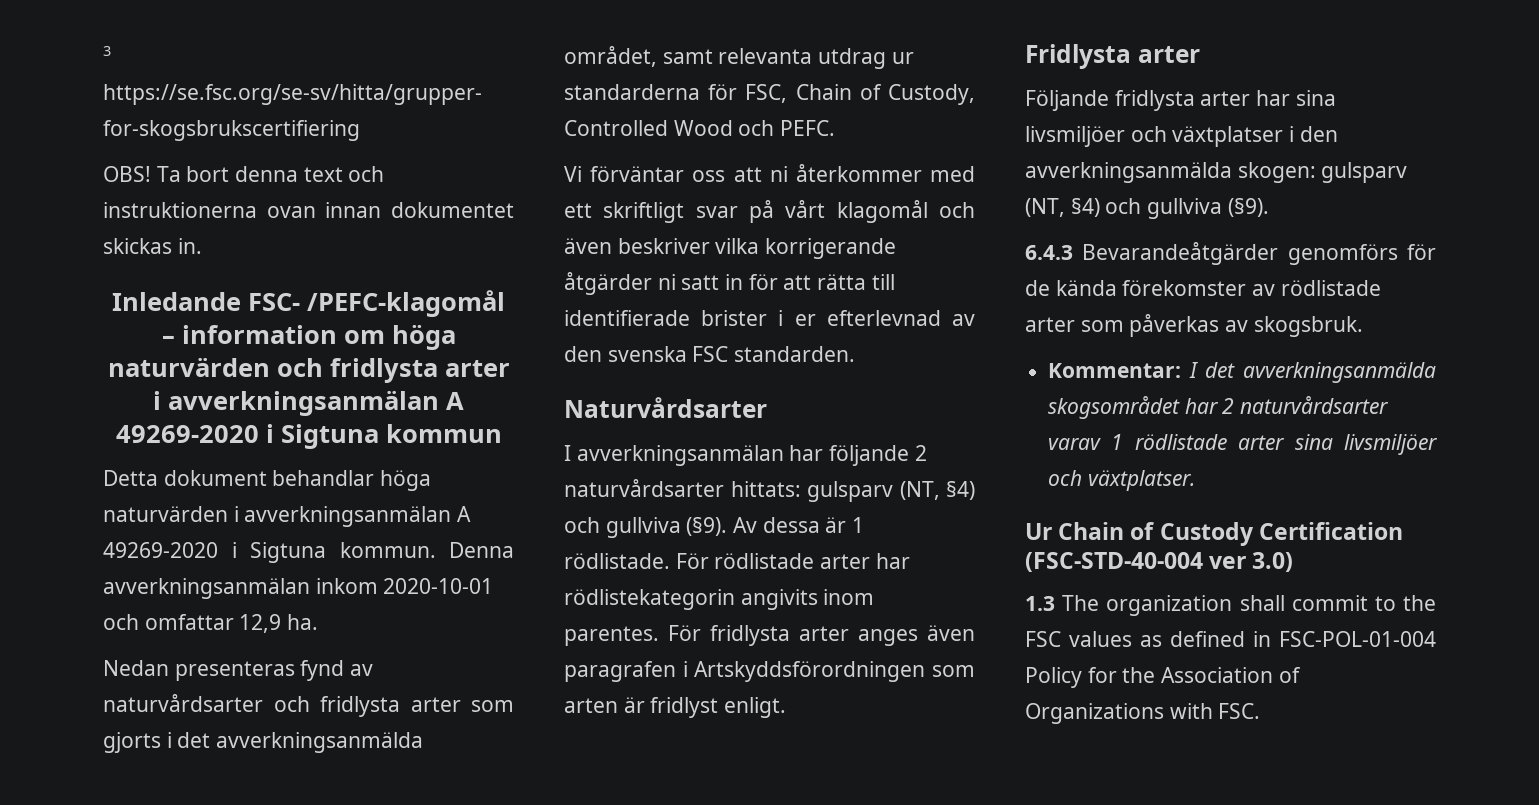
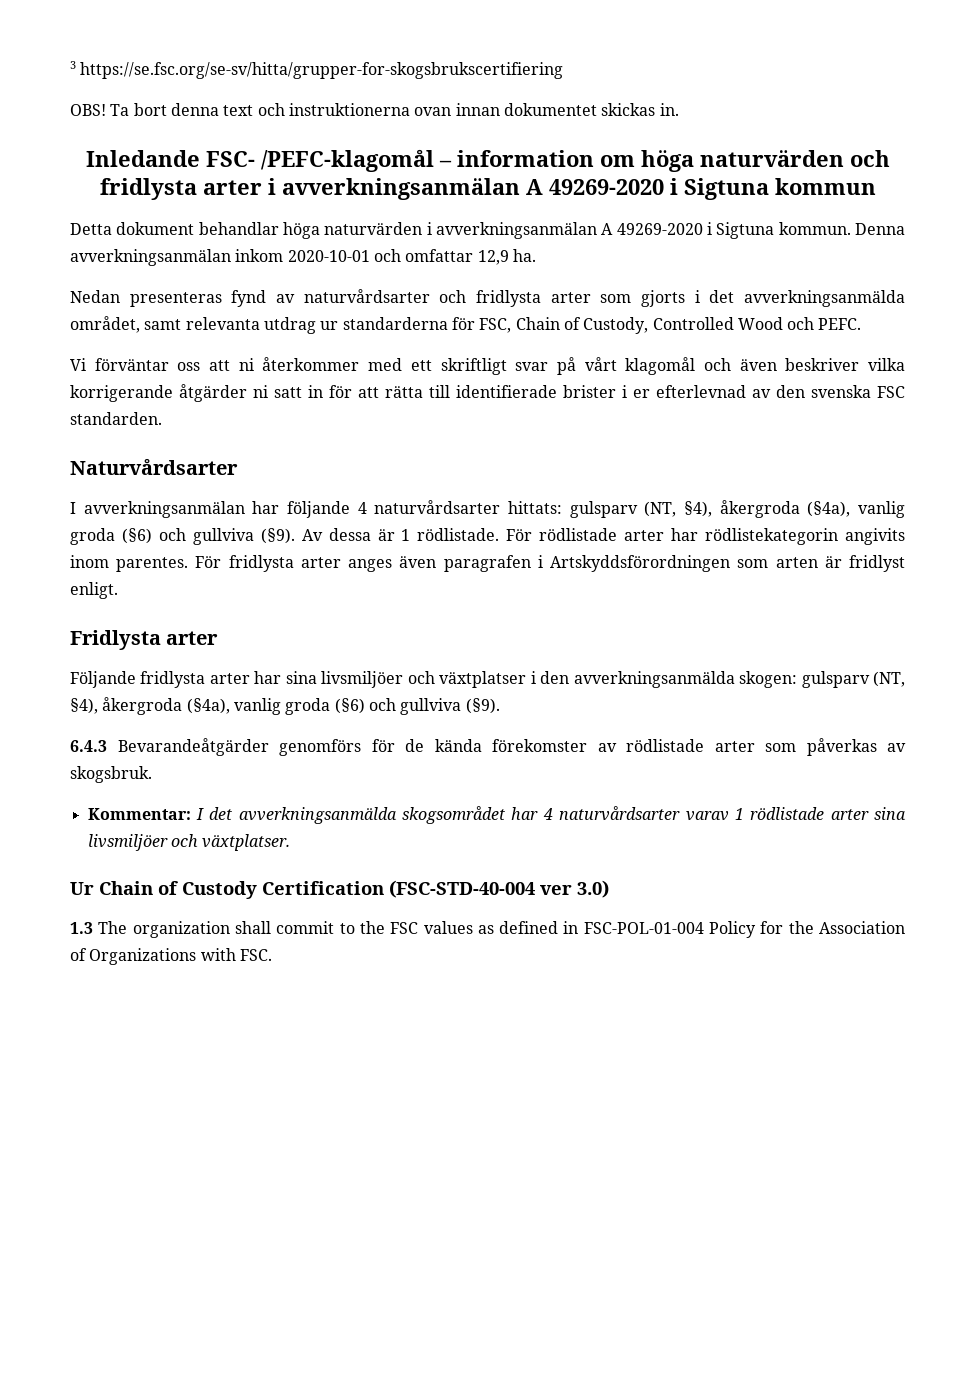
- I avverkningsanmälan har följande 2 naturvårdsarter hittats: gulsparv (NT, §4) och gullviva (§9).
+ I avverkningsanmälan har följande 4 naturvårdsarter hittats: gulsparv (NT, §4), åkergroda (§4a), vanlig groda (§6) och gullviva (§9).
- Följande fridlysta arter har sina livsmiljöer och växtplatser i den avverkningsanmälda skogen: gulsparv (NT, §4) och gullviva (§9).
+ Följande fridlysta arter har sina livsmiljöer och växtplatser i den avverkningsanmälda skogen: gulsparv (NT, §4), åkergroda (§4a), vanlig groda (§6) och gullviva (§9).
- Kommentar: I det avverkningsanmälda skogsområdet har 2 naturvårdsarter varav 1 rödlistade arter sina livsmiljöer och växtplatser.
+ Kommentar: I det avverkningsanmälda skogsområdet har 4 naturvårdsarter varav 1 rödlistade arter sina livsmiljöer och växtplatser.

